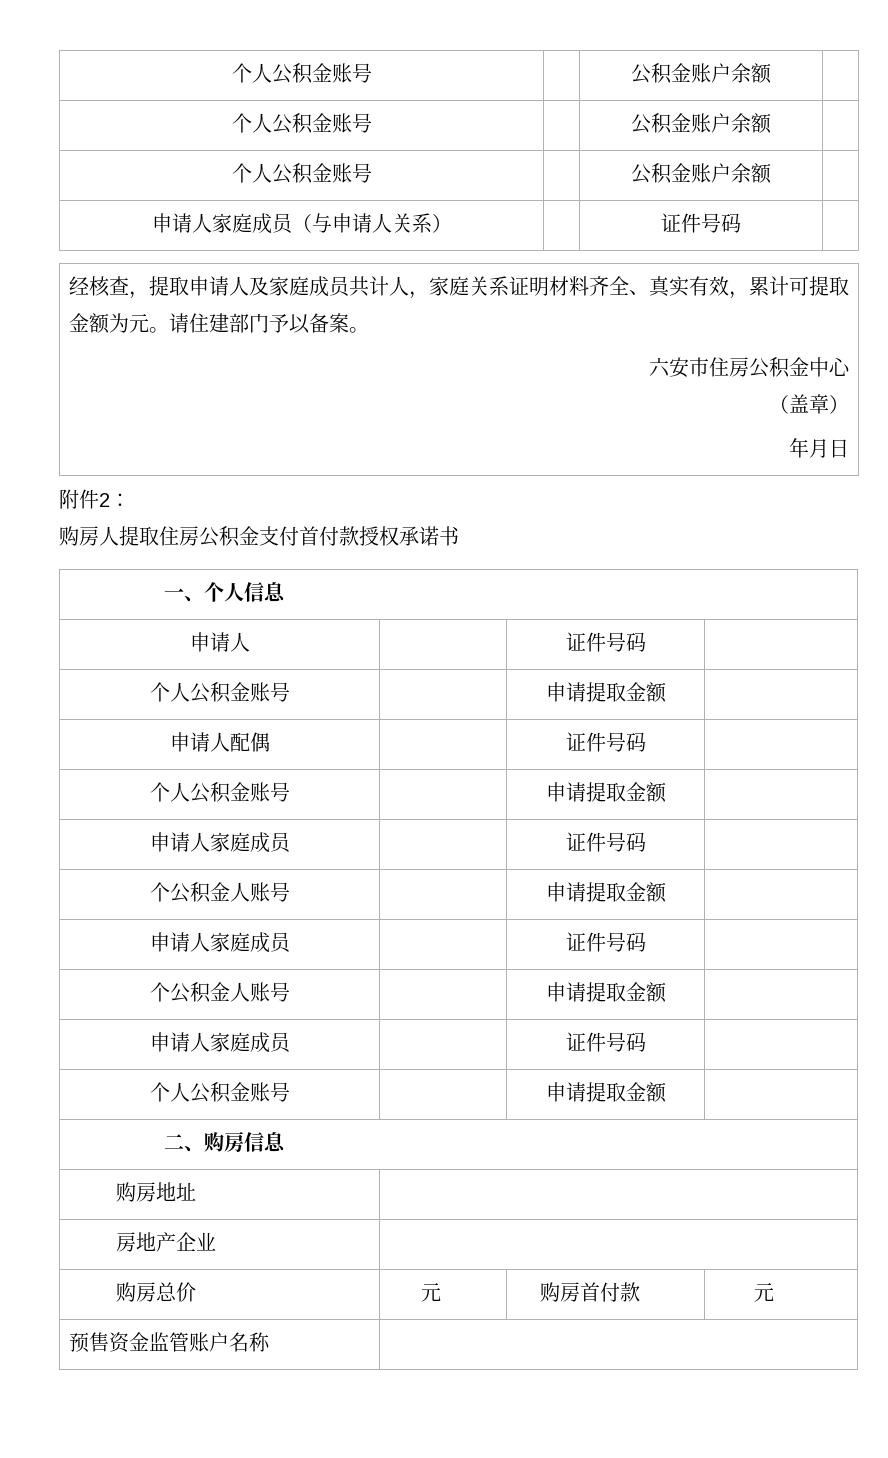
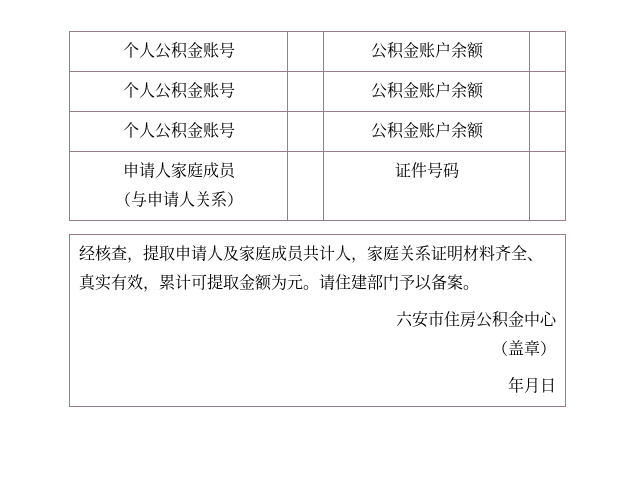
- 申请人家庭成员（与申请人关系） | | 证件号码 |
+ 申请人家庭成员
+ （与申请人关系） | | 证件号码 |
- 附件2：
- 购房人提取住房公积金支付首付款授权承诺书
- 一、个人信息
- 申请人 | | 证件号码 |
- 个人公积金账号 | | 申请提取金额 |
- 申请人配偶 | | 证件号码 |
- 个人公积金账号 | | 申请提取金额 |
- 申请人家庭成员 | | 证件号码 |
- 个公积金人账号 | | 申请提取金额 |
- 申请人家庭成员 | | 证件号码 |
- 个公积金人账号 | | 申请提取金额 |
- 申请人家庭成员 | | 证件号码 |
- 个人公积金账号 | | 申请提取金额 |
- 二、购房信息
- 购房地址 |
- 房地产企业 |
- 购房总价 | 元 | 购房首付款 | 元
- 预售资金监管账户名称 |

